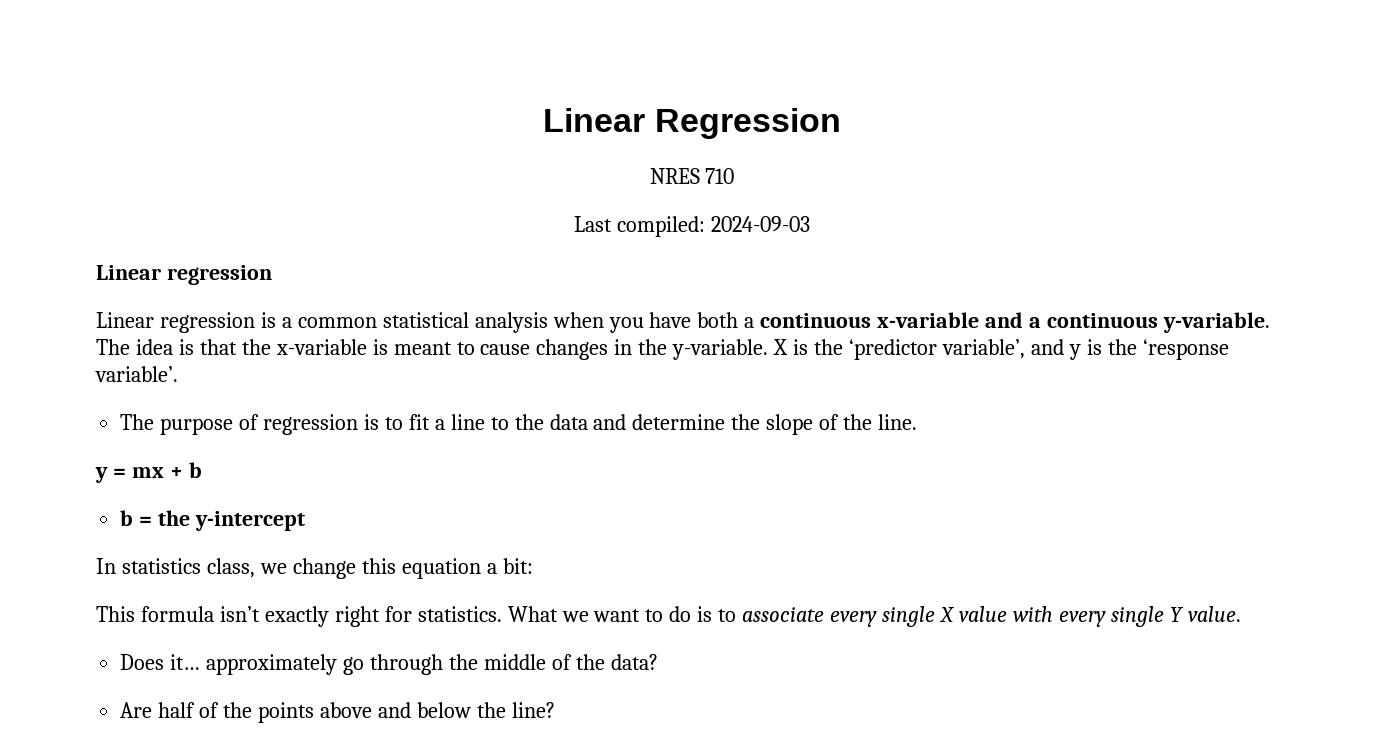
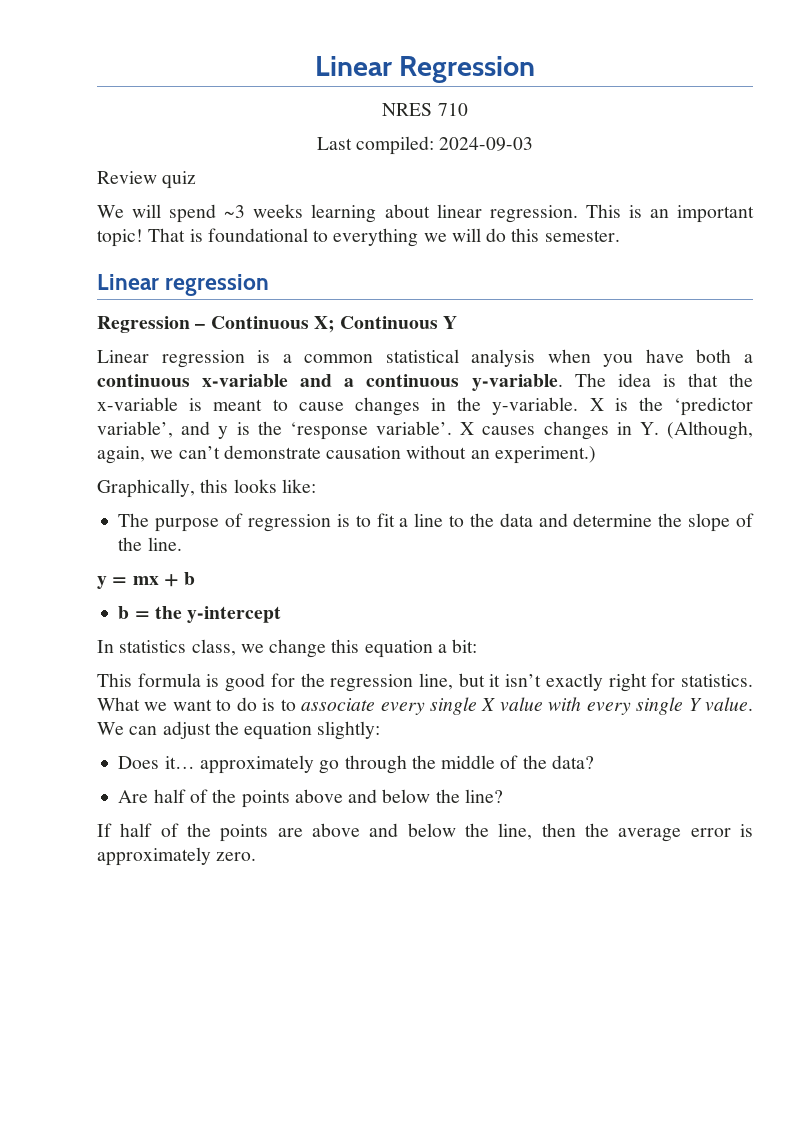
  Last compiled: 2024-09-03
+ Review quiz
+ We will spend ~3 weeks learning about linear regression. This is an important topic! That is foundational to everything we will do this semester.
  Linear regression
+ Regression – Continuous X; Continuous Y
+ X causes changes in Y. (Although, again, we can’t demonstrate causation without an experiment.)
+ Graphically, this looks like:
- This formula isn’t exactly right for statistics.
+ This formula is good for the regression line, but it isn’t exactly right for statistics.
+ We can adjust the equation slightly:
+ If half of the points are above and below the line, then the average error is approximately zero.

